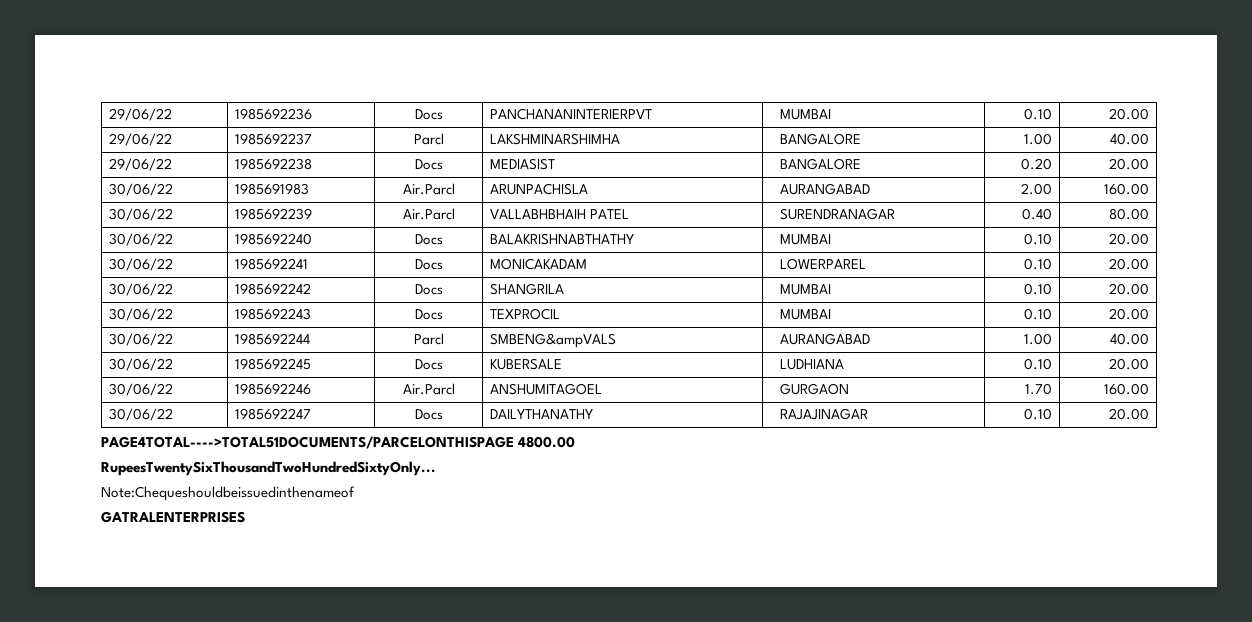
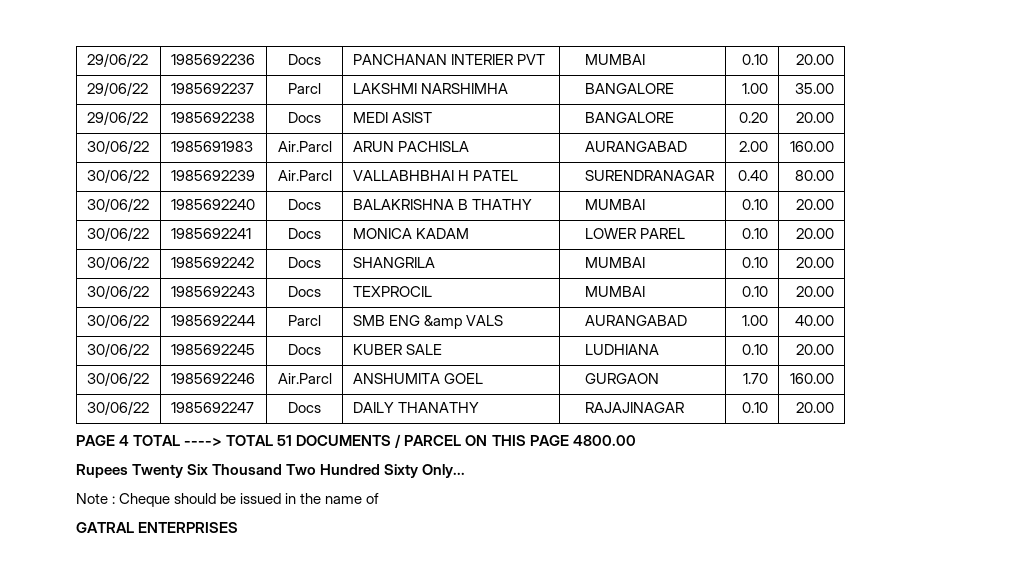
- 29/06/22 | 1985692236 | Docs | PANCHANANINTERIERPVT | MUMBAI | 0.10 | 20.00
+ 29/06/22 | 1985692236 | Docs | PANCHANAN INTERIER PVT | MUMBAI | 0.10 | 20.00
- 29/06/22 | 1985692237 | Parcl | LAKSHMINARSHIMHA | BANGALORE | 1.00 | 40.00
+ 29/06/22 | 1985692237 | Parcl | LAKSHMI NARSHIMHA | BANGALORE | 1.00 | 35.00
- 29/06/22 | 1985692238 | Docs | MEDIASIST | BANGALORE | 0.20 | 20.00
+ 29/06/22 | 1985692238 | Docs | MEDI ASIST | BANGALORE | 0.20 | 20.00
- 30/06/22 | 1985691983 | Air.Parcl | ARUNPACHISLA | AURANGABAD | 2.00 | 160.00
+ 30/06/22 | 1985691983 | Air.Parcl | ARUN PACHISLA | AURANGABAD | 2.00 | 160.00
- 30/06/22 | 1985692239 | Air.Parcl | VALLABHBHAIH PATEL | SURENDRANAGAR | 0.40 | 80.00
+ 30/06/22 | 1985692239 | Air.Parcl | VALLABHBHAI H PATEL | SURENDRANAGAR | 0.40 | 80.00
- 30/06/22 | 1985692240 | Docs | BALAKRISHNABTHATHY | MUMBAI | 0.10 | 20.00
+ 30/06/22 | 1985692240 | Docs | BALAKRISHNA B THATHY | MUMBAI | 0.10 | 20.00
- 30/06/22 | 1985692241 | Docs | MONICAKADAM | LOWERPAREL | 0.10 | 20.00
+ 30/06/22 | 1985692241 | Docs | MONICA KADAM | LOWER PAREL | 0.10 | 20.00
- 30/06/22 | 1985692244 | Parcl | SMBENG&ampVALS | AURANGABAD | 1.00 | 40.00
+ 30/06/22 | 1985692244 | Parcl | SMB ENG &amp VALS | AURANGABAD | 1.00 | 40.00
- 30/06/22 | 1985692245 | Docs | KUBERSALE | LUDHIANA | 0.10 | 20.00
+ 30/06/22 | 1985692245 | Docs | KUBER SALE | LUDHIANA | 0.10 | 20.00
- 30/06/22 | 1985692246 | Air.Parcl | ANSHUMITAGOEL | GURGAON | 1.70 | 160.00
+ 30/06/22 | 1985692246 | Air.Parcl | ANSHUMITA GOEL | GURGAON | 1.70 | 160.00
- 30/06/22 | 1985692247 | Docs | DAILYTHANATHY | RAJAJINAGAR | 0.10 | 20.00
+ 30/06/22 | 1985692247 | Docs | DAILY THANATHY | RAJAJINAGAR | 0.10 | 20.00
- PAGE4TOTAL---->TOTAL51DOCUMENTS/PARCELONTHISPAGE 4800.00
- RupeesTwentySixThousandTwoHundredSixtyOnly...
- Note:Chequeshouldbeissuedinthenameof
- GATRALENTERPRISES
+ PAGE 4 TOTAL ----> TOTAL 51 DOCUMENTS / PARCEL ON THIS PAGE 4800.00
+ Rupees Twenty Six Thousand Two Hundred Sixty Only...
+ Note : Cheque should be issued in the name of
+ GATRAL ENTERPRISES

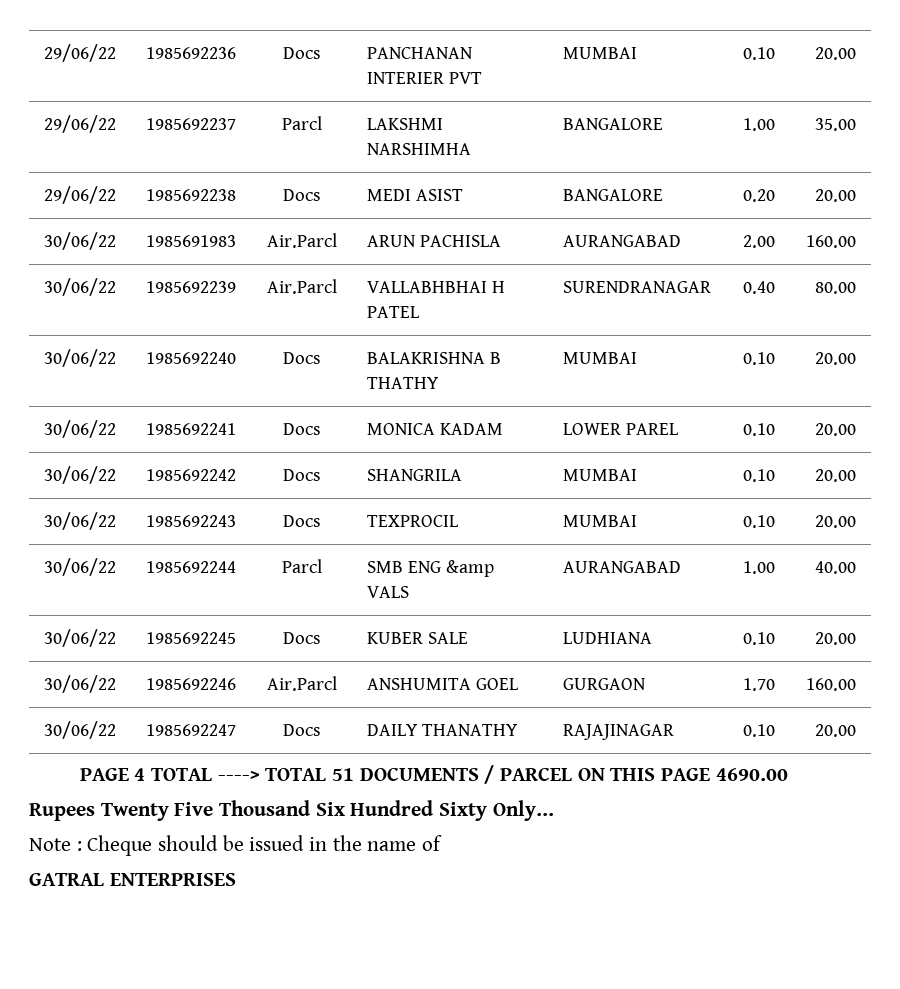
- PAGE 4 TOTAL ----> TOTAL 51 DOCUMENTS / PARCEL ON THIS PAGE 4800.00
+ PAGE 4 TOTAL ----> TOTAL 51 DOCUMENTS / PARCEL ON THIS PAGE 4690.00
- Rupees Twenty Six Thousand Two Hundred Sixty Only...
+ Rupees Twenty Five Thousand Six Hundred Sixty Only...

